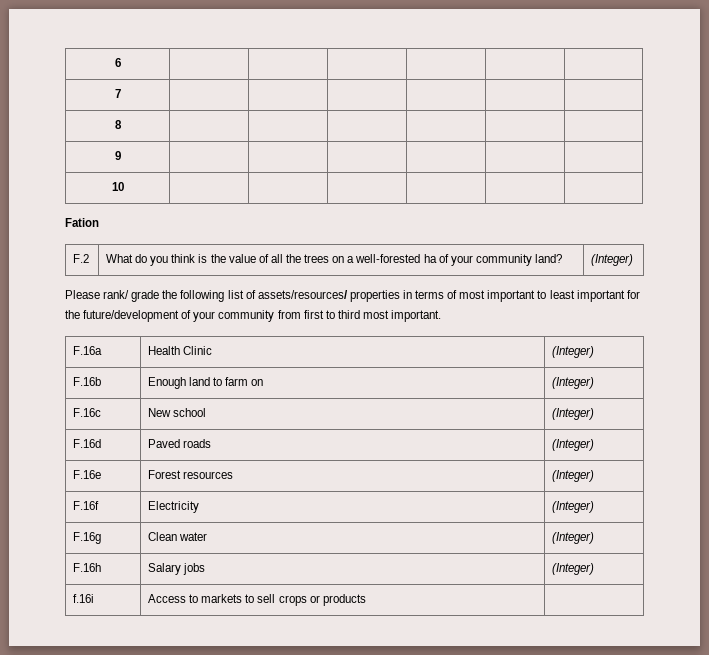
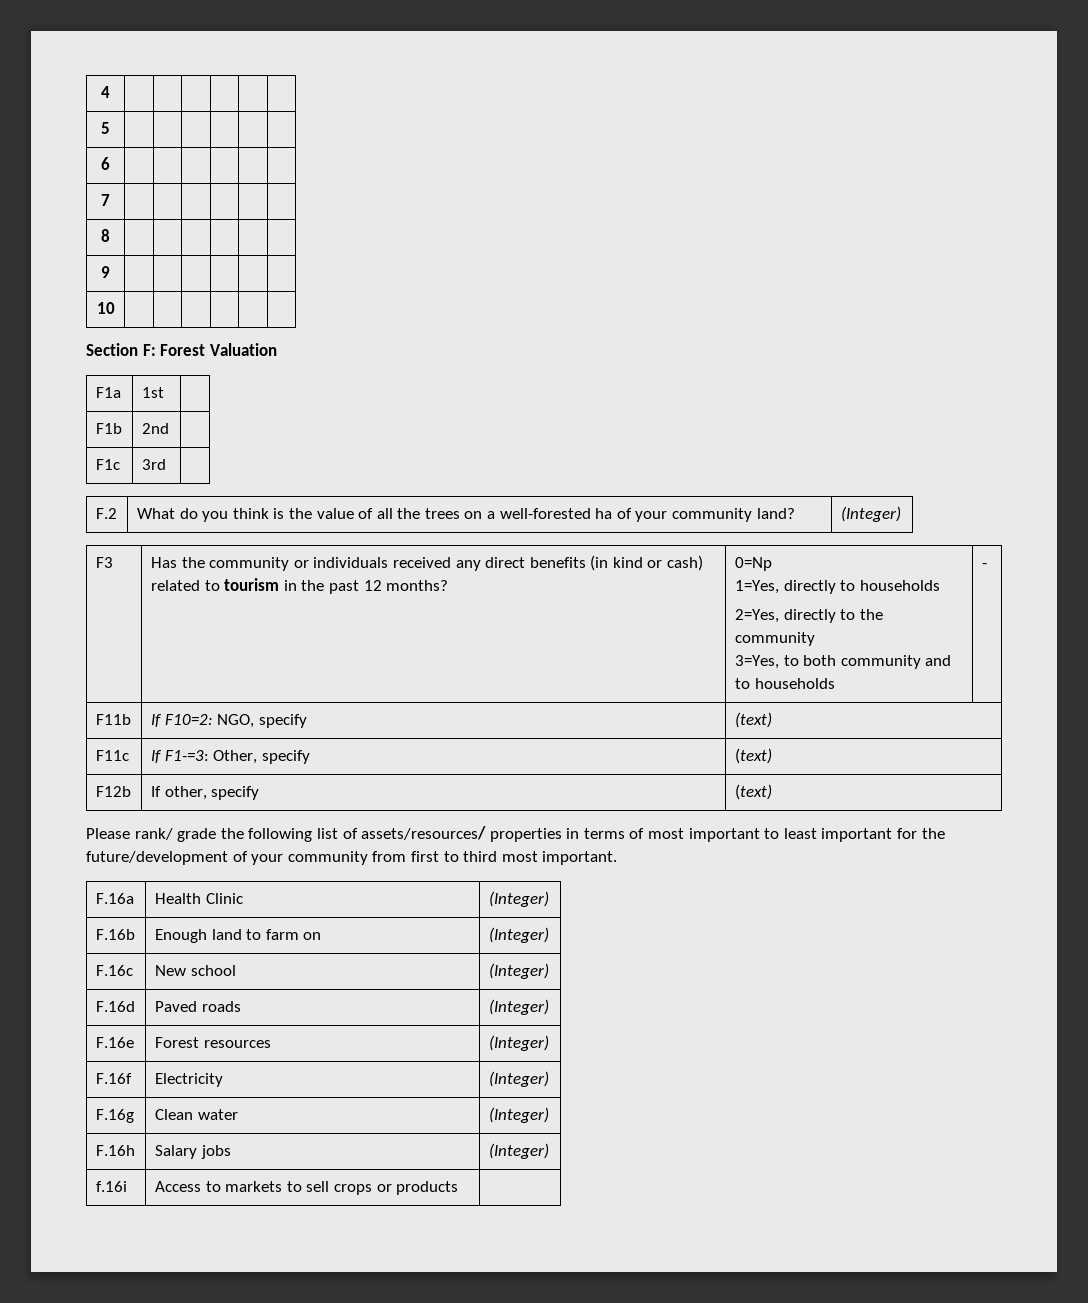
+ 4 | | | | | |
+ 5 | | | | | |
- Fation
+ Section F: Forest Valuation
+ F1a | 1st |
+ F1b | 2nd |
+ F1c | 3rd |
+ F3 | Has the community or individuals received any direct benefits (in kind or cash) related to tourism in the past 12 months? | 0=Np
+ 1=Yes, directly to households
+ 2=Yes, directly to the community
+ 3=Yes, to both community and to households | -
+ F11b | If F10=2: NGO, specify | (text)
+ F11c | If F1-=3: Other, specify | (text)
+ F12b | If other, specify | (text)

